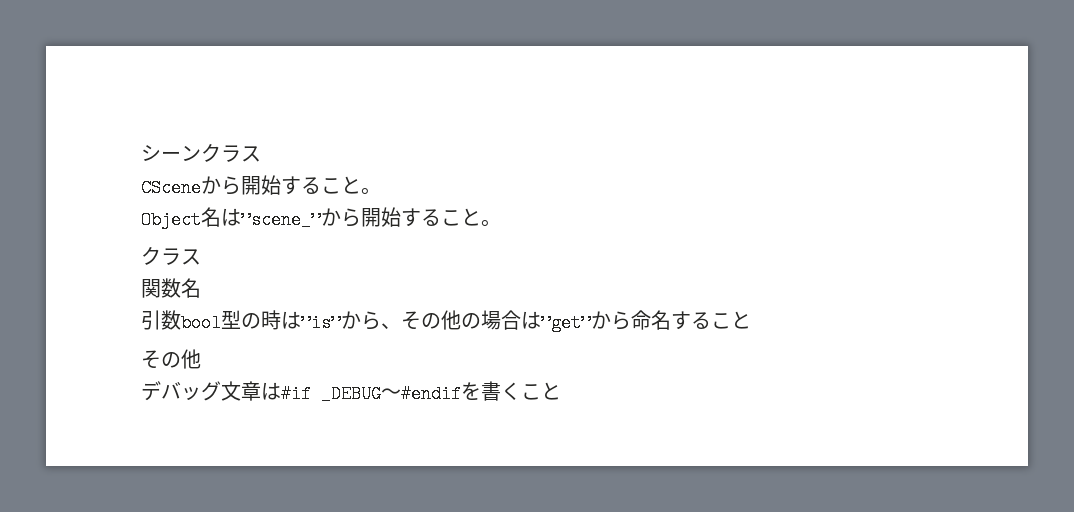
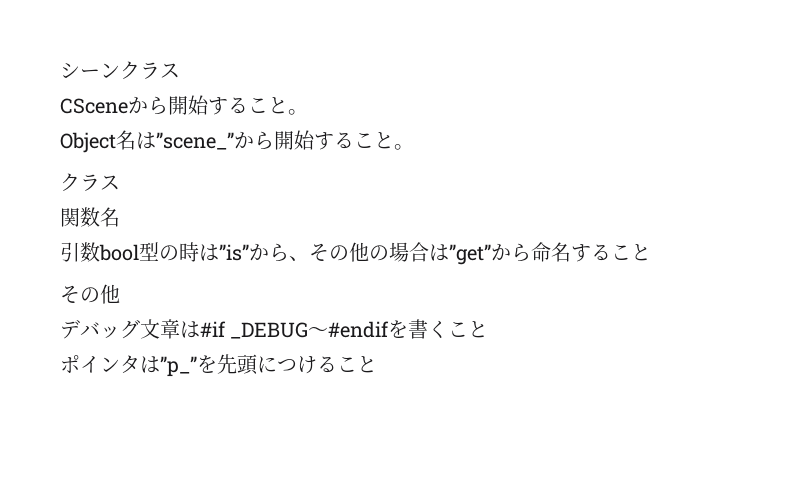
+ ポインタは”p_”を先頭につけること

